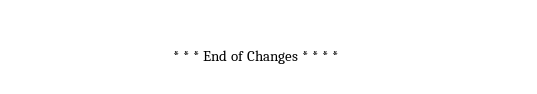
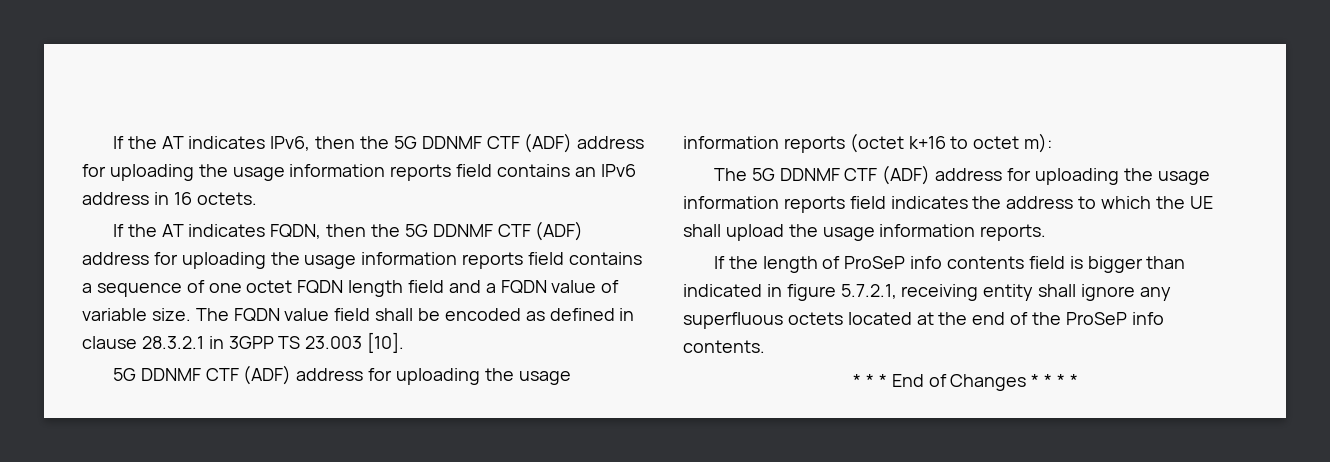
+ If the AT indicates IPv6, then the 5G DDNMF CTF (ADF) address for uploading the usage information reports field contains an IPv6 address in 16 octets.
+ If the AT indicates FQDN, then the 5G DDNMF CTF (ADF) address for uploading the usage information reports field contains a sequence of one octet FQDN length field and a FQDN value of variable size. The FQDN value field shall be encoded as defined in clause 28.3.2.1 in 3GPP TS 23.003 [10].
+ 5G DDNMF CTF (ADF) address for uploading the usage information reports (octet k+16 to octet m):
+ The 5G DDNMF CTF (ADF) address for uploading the usage information reports field indicates the address to which the UE shall upload the usage information reports.
+ If the length of ProSeP info contents field is bigger than indicated in figure 5.7.2.1, receiving entity shall ignore any superfluous octets located at the end of the ProSeP info contents.

